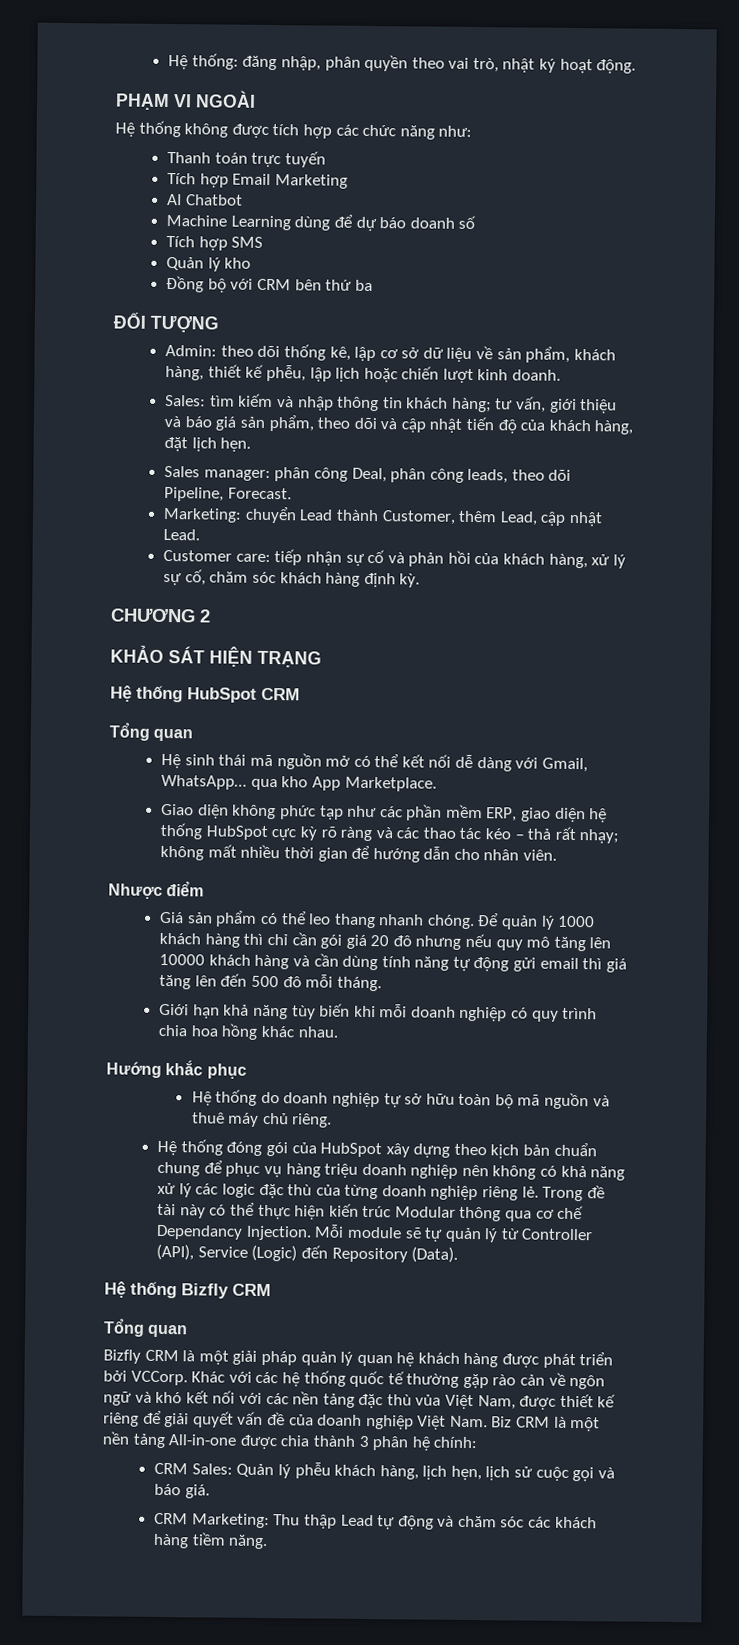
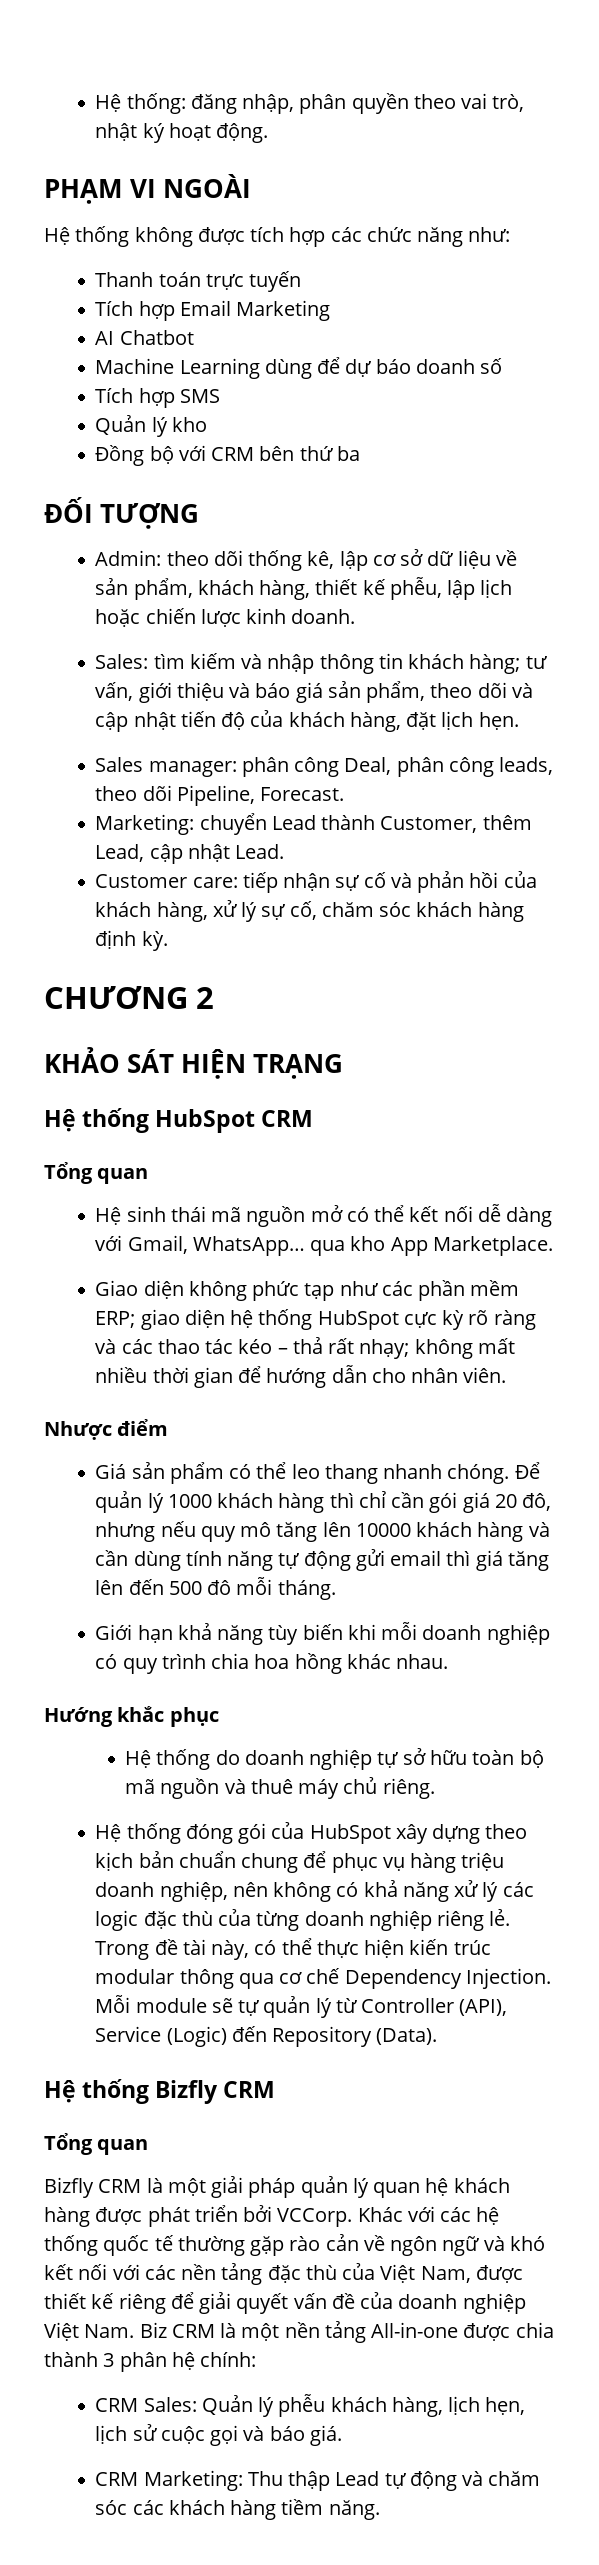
- Admin: theo dõi thống kê, lập cơ sở dữ liệu về sản phẩm, khách hàng, thiết kế phễu, lập lịch hoặc chiến lượt kinh doanh.
+ Admin: theo dõi thống kê, lập cơ sở dữ liệu về sản phẩm, khách hàng, thiết kế phễu, lập lịch hoặc chiến lược kinh doanh.
- Giao diện không phức tạp như các phần mềm ERP, giao diện hệ thống HubSpot cực kỳ rõ ràng và các thao tác kéo – thả rất nhạy; không mất nhiều thời gian để hướng dẫn cho nhân viên.
+ Giao diện không phức tạp như các phần mềm ERP; giao diện hệ thống HubSpot cực kỳ rõ ràng và các thao tác kéo – thả rất nhạy; không mất nhiều thời gian để hướng dẫn cho nhân viên.
- Để quản lý 1000 khách hàng thì chỉ cần gói giá 20 đô nhưng nếu quy mô tăng lên 10000 khách hàng và cần dùng tính năng tự động gửi email thì giá tăng lên đến 500 đô mỗi tháng.
+ Để quản lý 1000 khách hàng thì chỉ cần gói giá 20 đô, nhưng nếu quy mô tăng lên 10000 khách hàng và cần dùng tính năng tự động gửi email thì giá tăng lên đến 500 đô mỗi tháng.
- Hệ thống đóng gói của HubSpot xây dựng theo kịch bản chuẩn chung để phục vụ hàng triệu doanh nghiệp nên không có khả năng xử lý các logic đặc thù của từng doanh nghiệp riêng lẻ.
+ Hệ thống đóng gói của HubSpot xây dựng theo kịch bản chuẩn chung để phục vụ hàng triệu doanh nghiệp, nên không có khả năng xử lý các logic đặc thù của từng doanh nghiệp riêng lẻ.
- Trong đề tài này có thể thực hiện kiến trúc Modular thông qua cơ chế Dependancy Injection.
+ Trong đề tài này, có thể thực hiện kiến trúc modular thông qua cơ chế Dependency Injection.
- Khác với các hệ thống quốc tế thường gặp rào cản về ngôn ngữ và khó kết nối với các nền tảng đặc thù vủa Việt Nam, được thiết kế riêng để giải quyết vấn đề của doanh nghiệp Việt Nam. Biz CRM là một nền tảng All-in-one được chia thành 3 phân hệ chính:
+ Khác với các hệ thống quốc tế thường gặp rào cản về ngôn ngữ và khó kết nối với các nền tảng đặc thù của Việt Nam, được thiết kế riêng để giải quyết vấn đề của doanh nghiệp Việt Nam. Biz CRM là một nền tảng All-in-one được chia thành 3 phân hệ chính:

